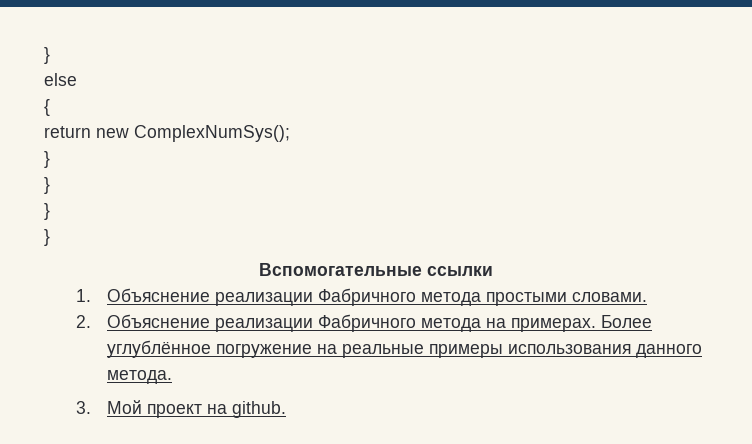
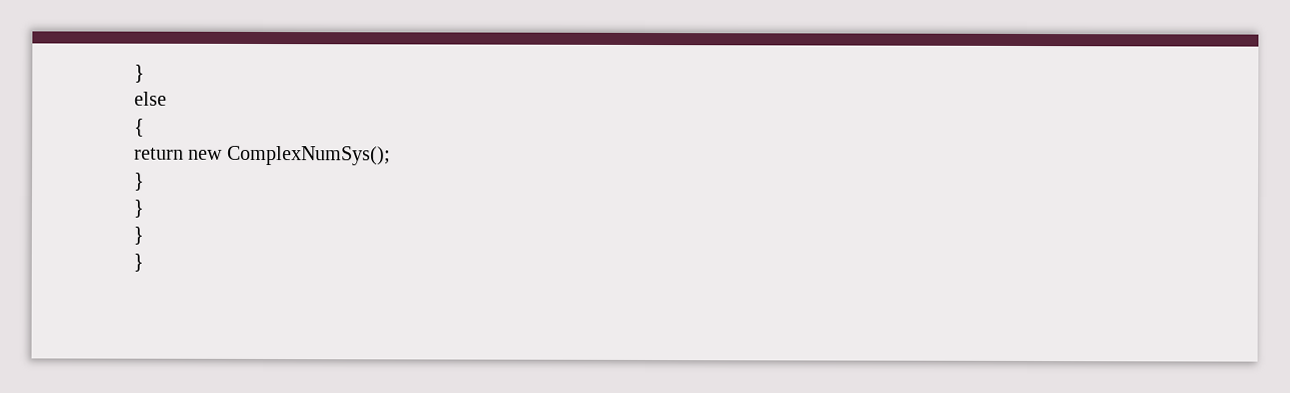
- Вспомогательные ссылки
- 1. Объяснение реализации Фабричного метода простыми словами.
- 2. Объяснение реализации Фабричного метода на примерах. Более углублённое погружение на реальные примеры использования данного метода.
- 3. Мой проект на github.

